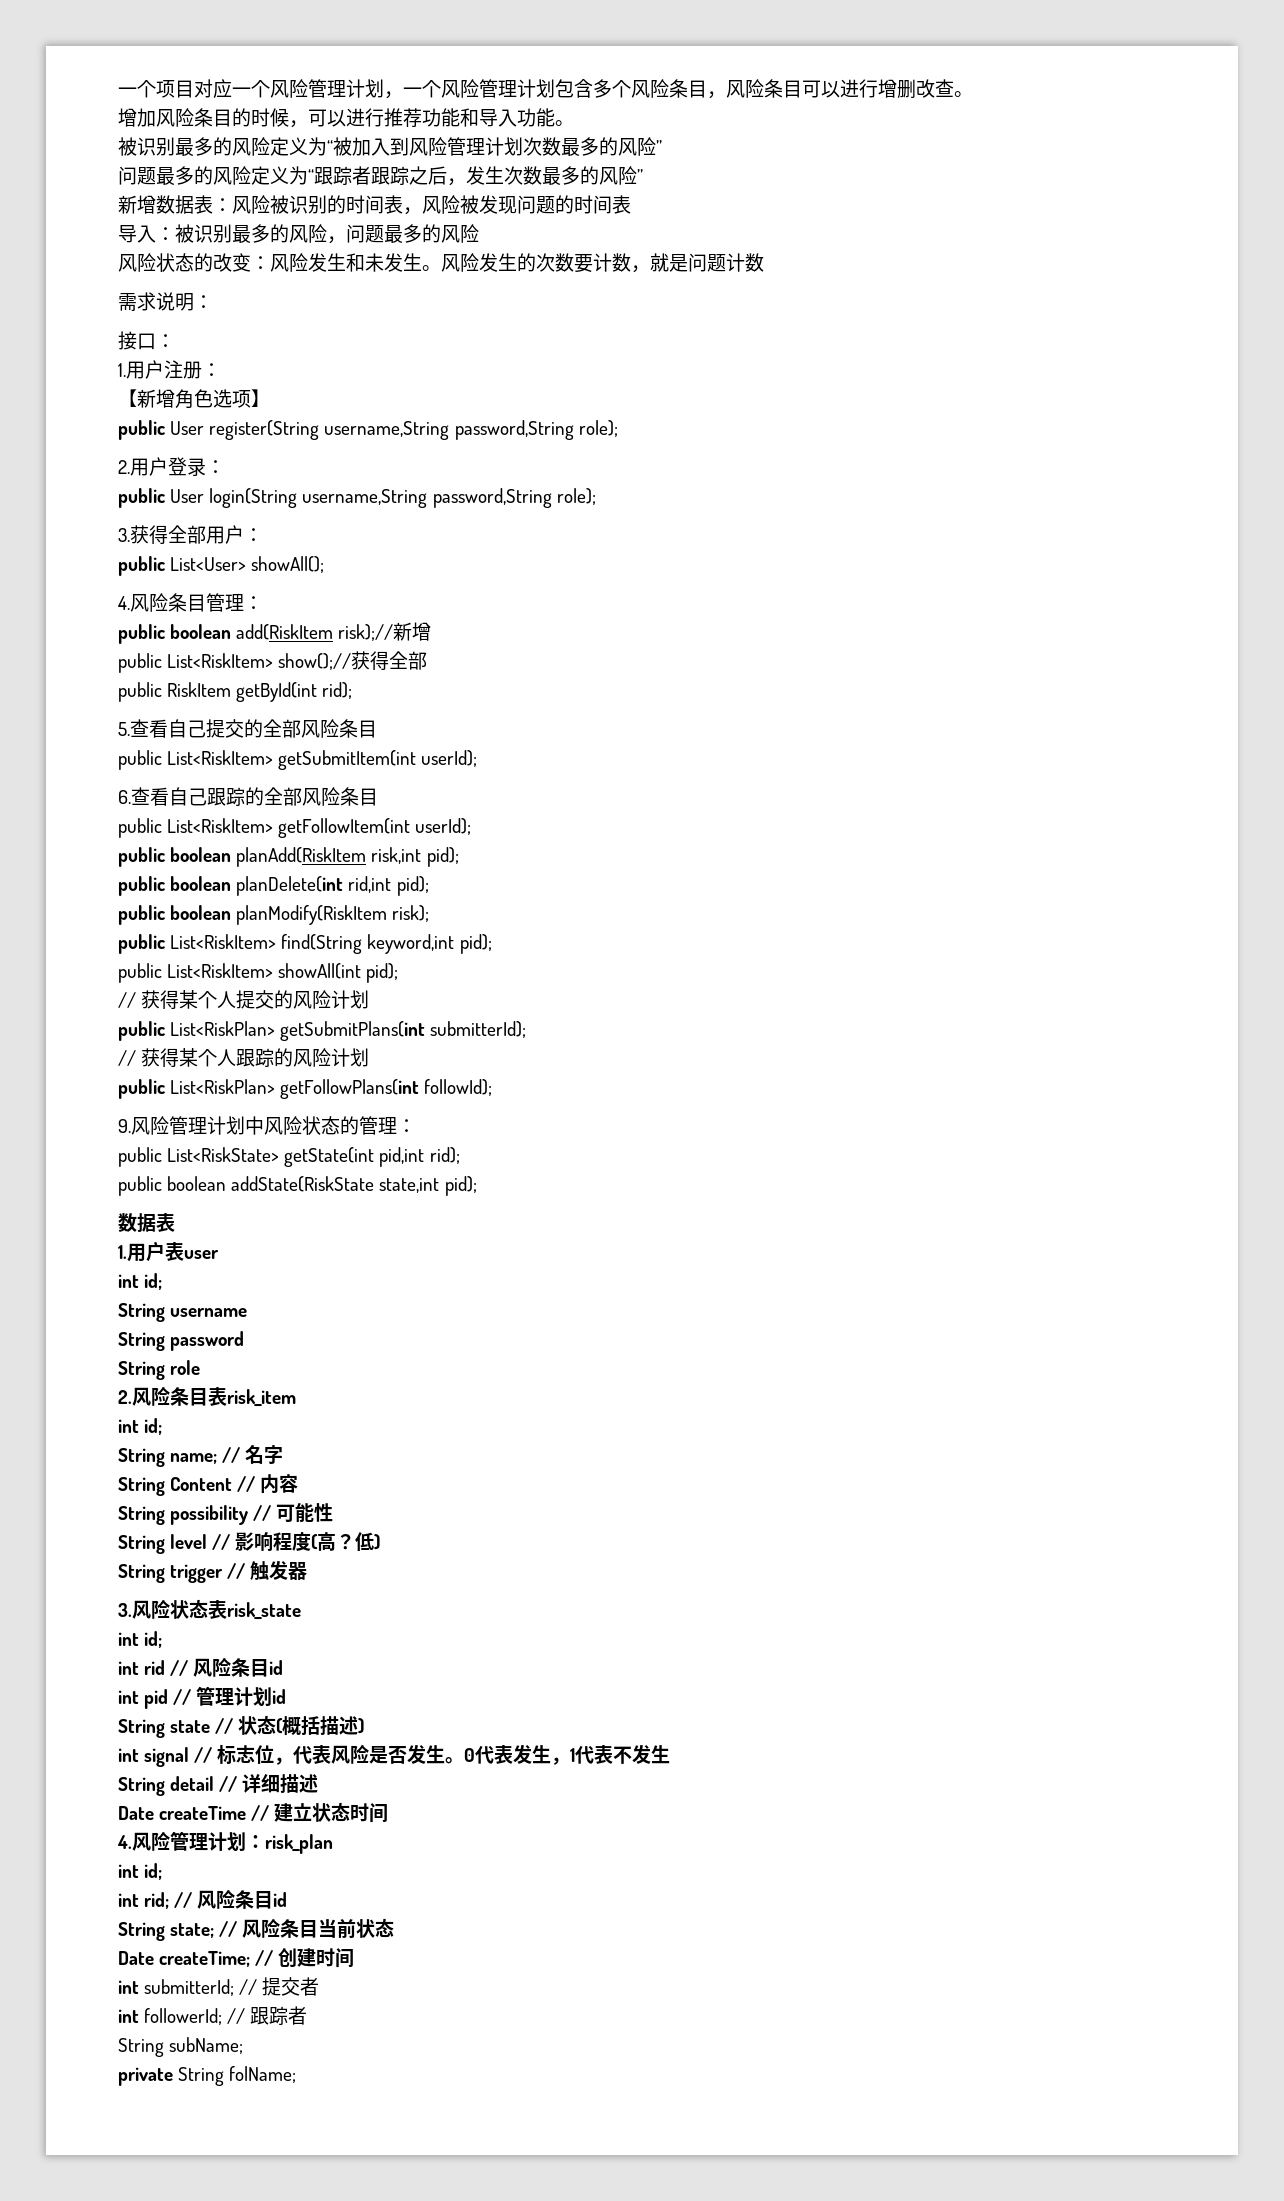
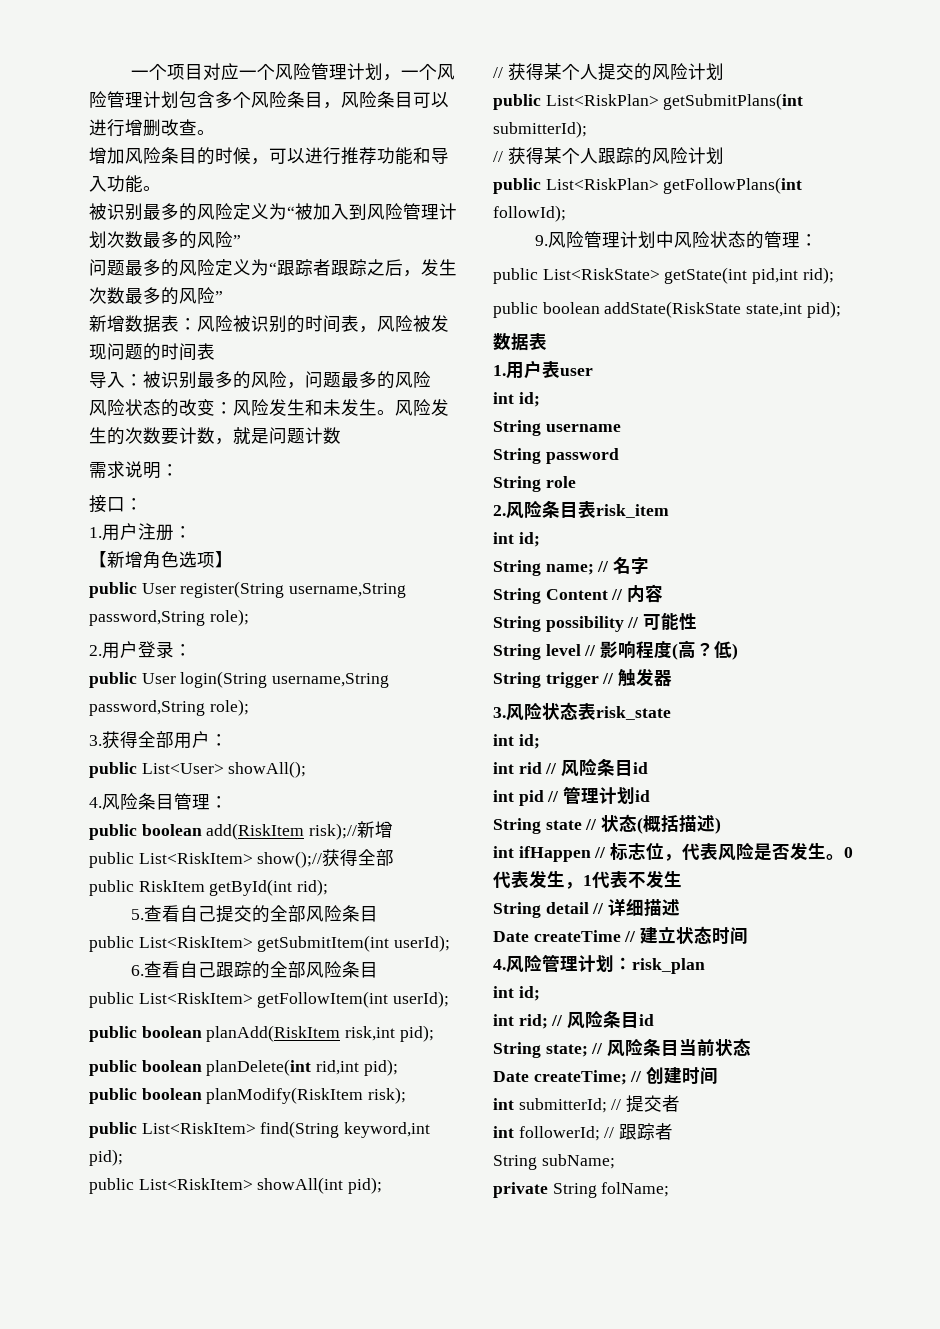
- int signal // 标志位，代表风险是否发生。
+ int ifHappen // 标志位，代表风险是否发生。

